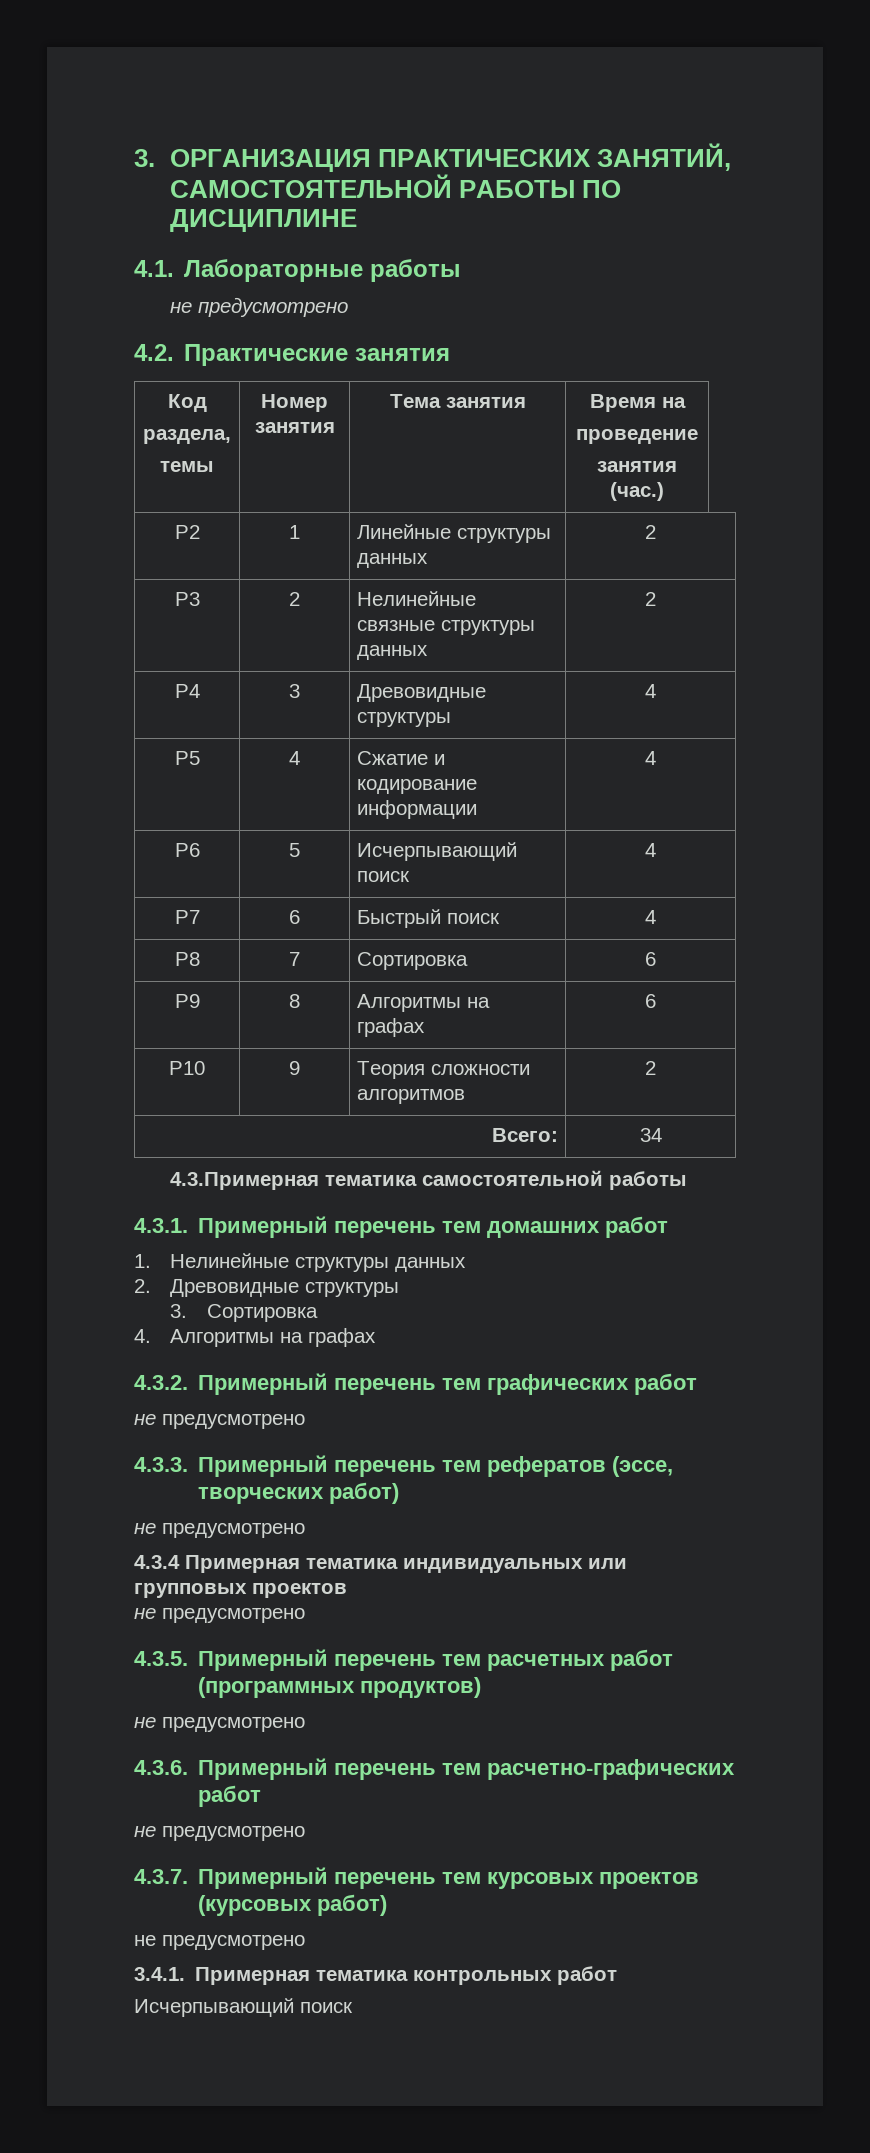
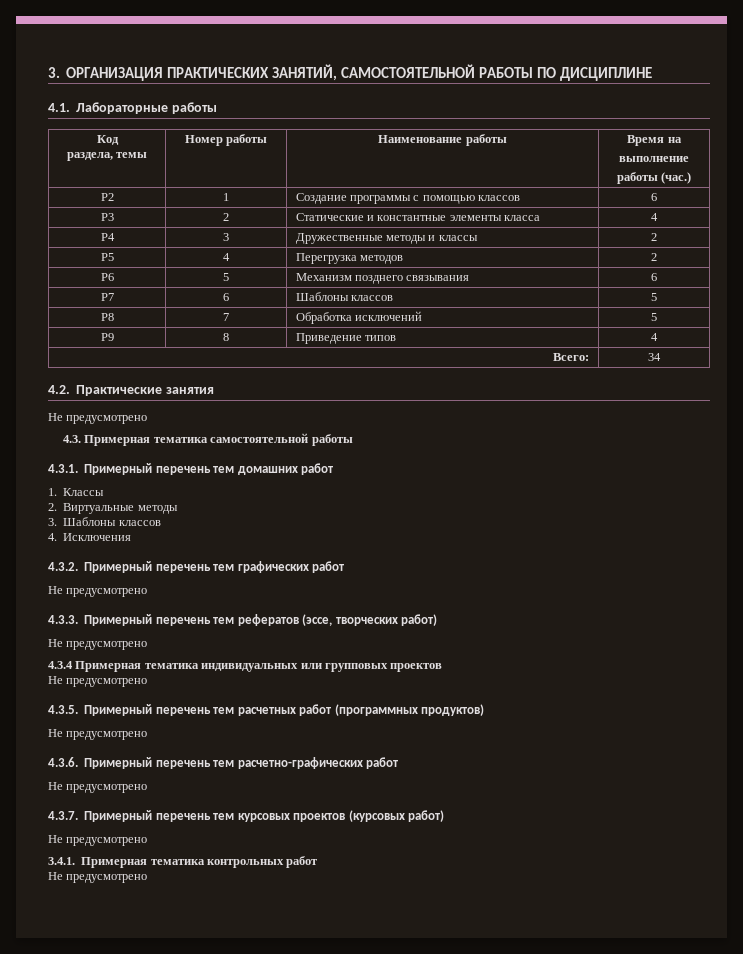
  4.1. Лабораторные работы
- не предусмотрено
- 4.2. Практические занятия
  Код
- раздела,
- темы | Номер занятия | Тема занятия | Время на
- проведение
- занятия (час.)
+ раздела, темы | Номер работы | Наименование работы | Время на
+ выполнение
+ работы (час.)
- P2 | 1 | Линейные структуры данных | 2
- Р3 | 2 | Нелинейные связные структуры данных | 2
- Р4 | 3 | Древовидные структуры | 4
- Р5 | 4 | Сжатие и кодирование информации | 4
- Р6 | 5 | Исчерпывающий поиск | 4
+ P2 | 1 | Создание программы с помощью классов | 6
+ P3 | 2 | Статические и константные элементы класса | 4
+ P4 | 3 | Дружественные методы и классы | 2
+ P5 | 4 | Перегрузка методов | 2
+ P6 | 5 | Механизм позднего связывания | 6
- P7 | 6 | Быстрый поиск | 4
+ P7 | 6 | Шаблоны классов | 5
- P8 | 7 | Сортировка | 6
+ P8 | 7 | Обработка исключений | 5
- P9 | 8 | Алгоритмы на графах | 6
- Р10 | 9 | Теория сложности алгоритмов | 2
+ P9 | 8 | Приведение типов | 4
  Всего: | 34
- 4.3.Примерная тематика самостоятельной работы
+ 4.2. Практические занятия
+ Не предусмотрено
+ 4.3. Примерная тематика самостоятельной работы
- 1. Нелинейные структуры данных
+ 1. Классы
- 2. Древовидные структуры
- 3. Сортировка
+ 2. Виртуальные методы
+ 3. Шаблоны классов
- 4. Алгоритмы на графах
+ 4. Исключения
  4.3.2. Примерный перечень тем графических работ
- не предусмотрено
+ Не предусмотрено
  4.3.3. Примерный перечень тем рефератов (эссе, творческих работ)
- не предусмотрено
+ Не предусмотрено
  4.3.4 Примерная тематика индивидуальных или групповых проектов
- не предусмотрено
+ Не предусмотрено
  4.3.5. Примерный перечень тем расчетных работ (программных продуктов)
- не предусмотрено
+ Не предусмотрено
  4.3.6. Примерный перечень тем расчетно-графических работ
- не предусмотрено
+ Не предусмотрено
  4.3.7. Примерный перечень тем курсовых проектов (курсовых работ)
- не предусмотрено
+ Не предусмотрено
  3.4.1. Примерная тематика контрольных работ
- Исчерпывающий поиск
+ Не предусмотрено

